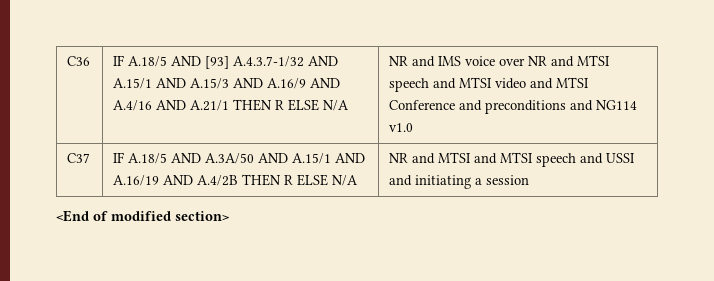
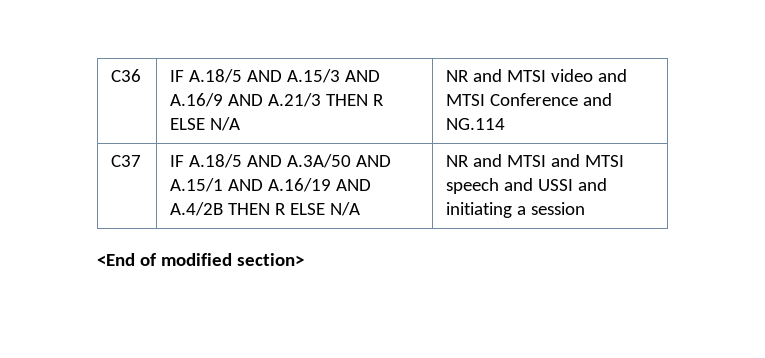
- C36 | IF A.18/5 AND [93] A.4.3.7-1/32 AND A.15/1 AND A.15/3 AND A.16/9 AND A.4/16 AND A.21/1 THEN R ELSE N/A | NR and IMS voice over NR and MTSI speech and MTSI video and MTSI Conference and preconditions and NG114 v1.0
+ C36 | IF A.18/5 AND A.15/3 AND A.16/9 AND A.21/3 THEN R ELSE N/A | NR and MTSI video and MTSI Conference and NG.114

